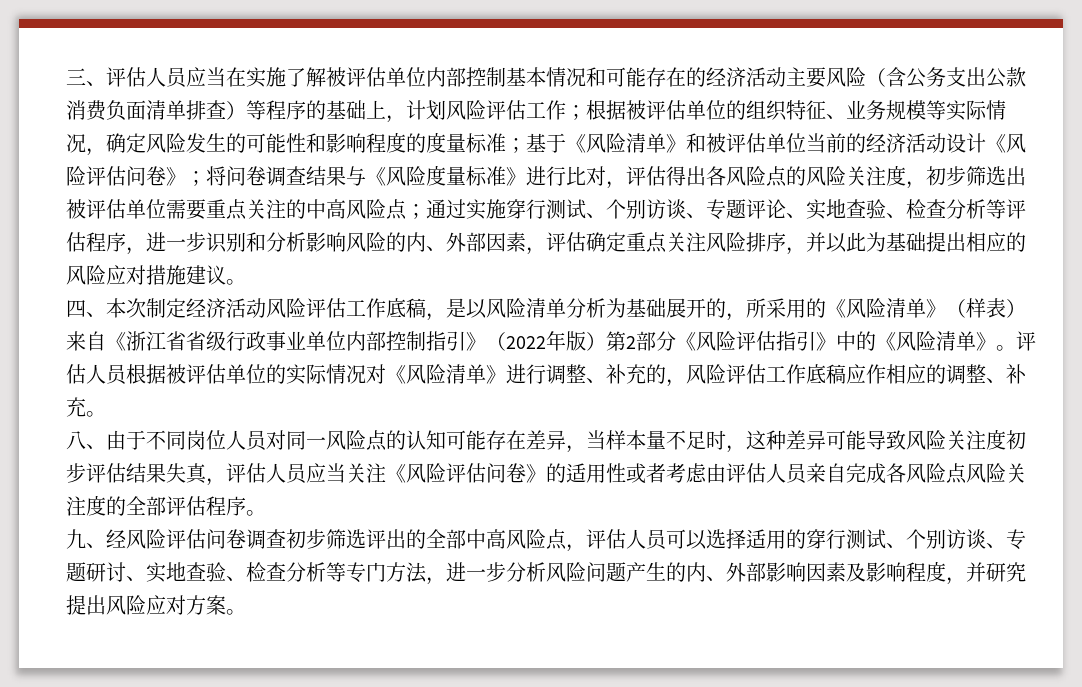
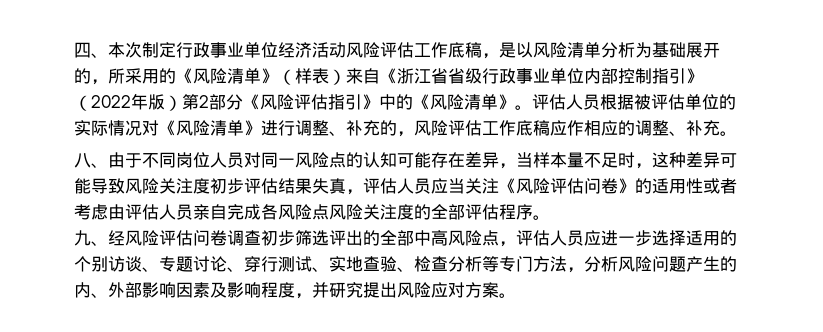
- 三、评估人员应当在实施了解被评估单位内部控制基本情况和可能存在的经济活动主要风险（含公务支出公款消费负面清单排查）等程序的基础上，计划风险评估工作；根据被评估单位的组织特征、业务规模等实际情况，确定风险发生的可能性和影响程度的度量标准；基于《风险清单》和被评估单位当前的经济活动设计《风险评估问卷》；将问卷调查结果与《风险度量标准》进行比对，评估得出各风险点的风险关注度，初步筛选出被评估单位需要重点关注的中高风险点；通过实施穿行测试、个别访谈、专题评论、实地查验、检查分析等评估程序，进一步识别和分析影响风险的内、外部因素，评估确定重点关注风险排序，并以此为基础提出相应的风险应对措施建议。
- 四、本次制定经济活动风险评估工作底稿，是以风险清单分析为基础展开的，所采用的《风险清单》（样表）来自《浙江省省级行政事业单位内部控制指引》（2022年版）第2部分《风险评估指引》中的《风险清单》。
+ 四、本次制定行政事业单位经济活动风险评估工作底稿，是以风险清单分析为基础展开的，所采用的《风险清单》（样表）来自《浙江省省级行政事业单位内部控制指引》（2022年版）第2部分《风险评估指引》中的《风险清单》。
- 九、经风险评估问卷调查初步筛选评出的全部中高风险点，评估人员可以选择适用的穿行测试、个别访谈、专题研讨、实地查验、检查分析等专门方法，进一步分析风险问题产生的内、外部影响因素及影响程度，并研究提出风险应对方案。
+ 九、经风险评估问卷调查初步筛选评出的全部中高风险点，评估人员应进一步选择适用的个别访谈、专题讨论、穿行测试、实地查验、检查分析等专门方法，分析风险问题产生的内、外部影响因素及影响程度，并研究提出风险应对方案。

